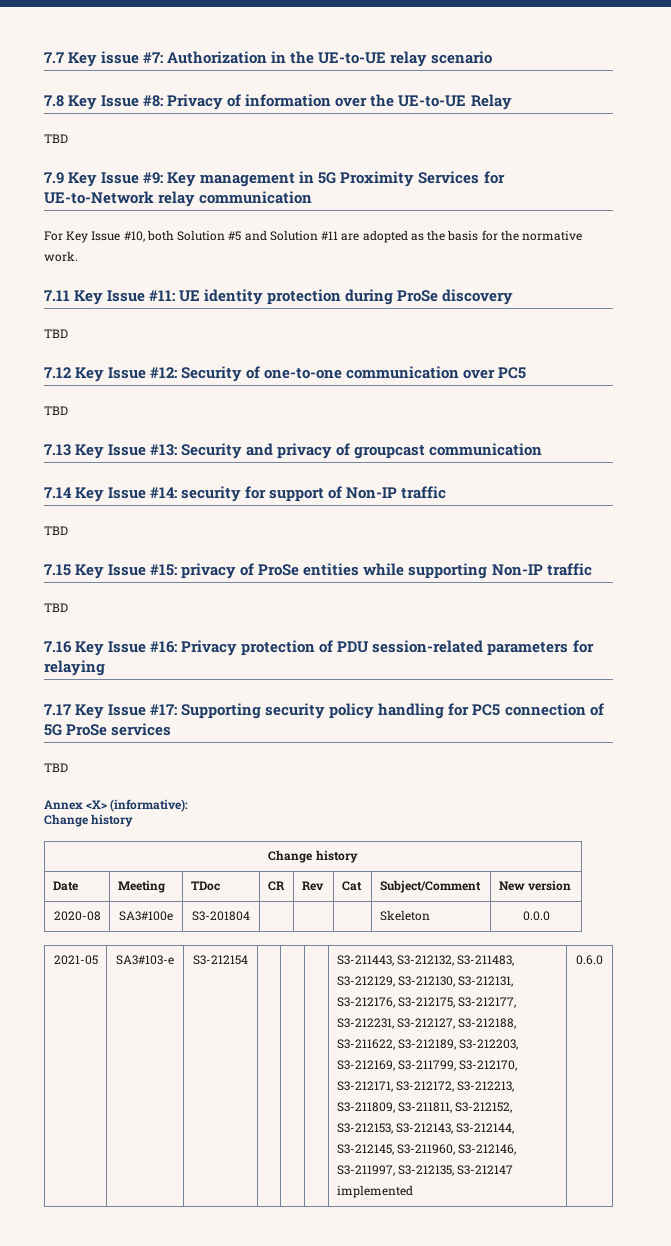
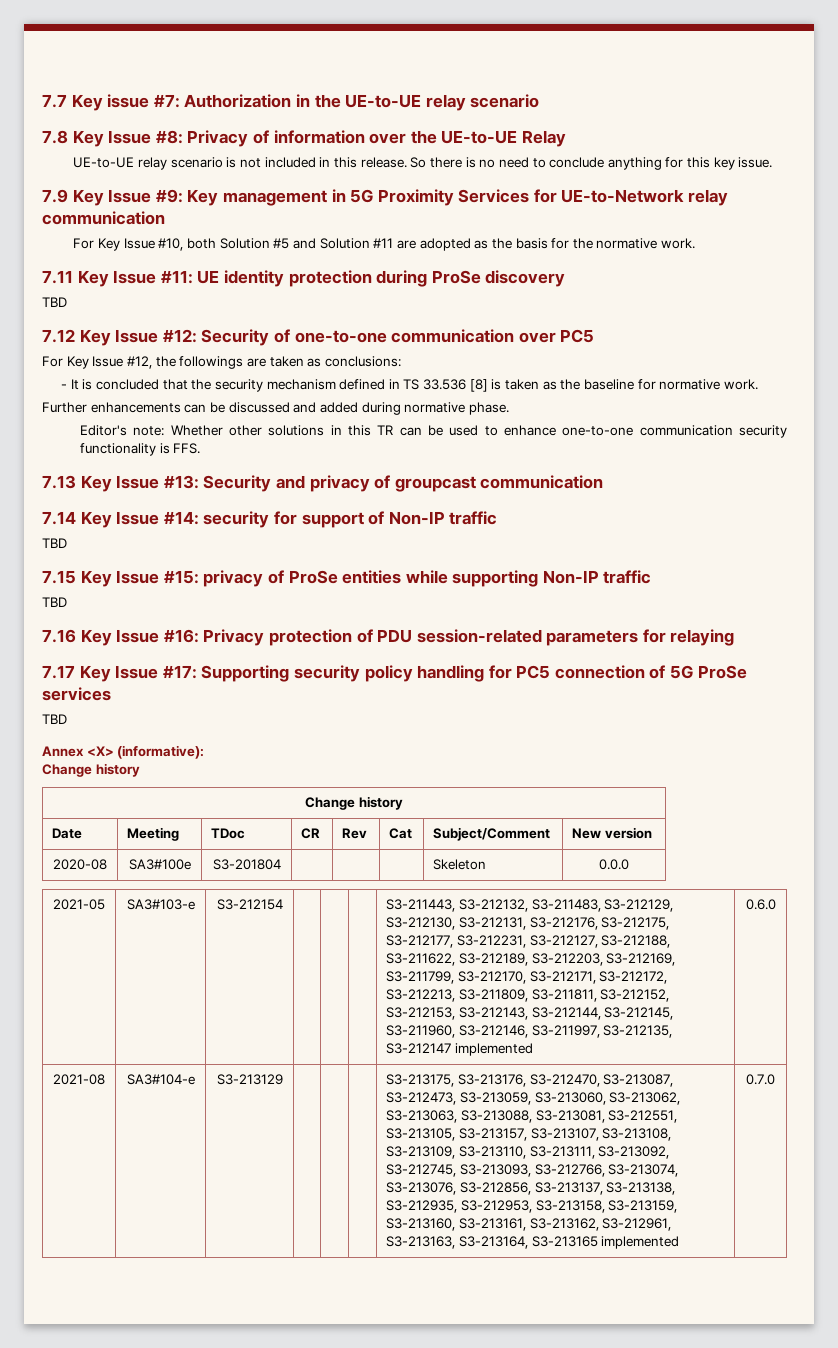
  7.8 Key Issue #8: Privacy of information over the UE-to-UE Relay
- TBD
+ UE-to-UE relay scenario is not included in this release. So there is no need to conclude anything for this key issue.
  7.12 Key Issue #12: Security of one-to-one communication over PC5
- TBD
+ For Key Issue #12, the followings are taken as conclusions:
+ - It is concluded that the security mechanism defined in TS 33.536 [8] is taken as the baseline for normative work.
+ Further enhancements can be discussed and added during normative phase.
+ Editor's note: Whether other solutions in this TR can be used to enhance one-to-one communication security functionality is FFS.
+ 2021-08 | SA3#104-e | S3-213129 | | | | S3-213175, S3-213176, S3-212470, S3-213087, S3-212473, S3-213059, S3-213060, S3-213062, S3-213063, S3-213088, S3-213081, S3-212551, S3-213105, S3-213157, S3-213107, S3-213108, S3-213109, S3-213110, S3-213111, S3-213092, S3-212745, S3-213093, S3-212766, S3-213074, S3-213076, S3-212856, S3-213137, S3-213138, S3-212935, S3-212953, S3-213158, S3-213159, S3-213160, S3-213161, S3-213162, S3-212961, S3-213163, S3-213164, S3-213165 implemented | 0.7.0

